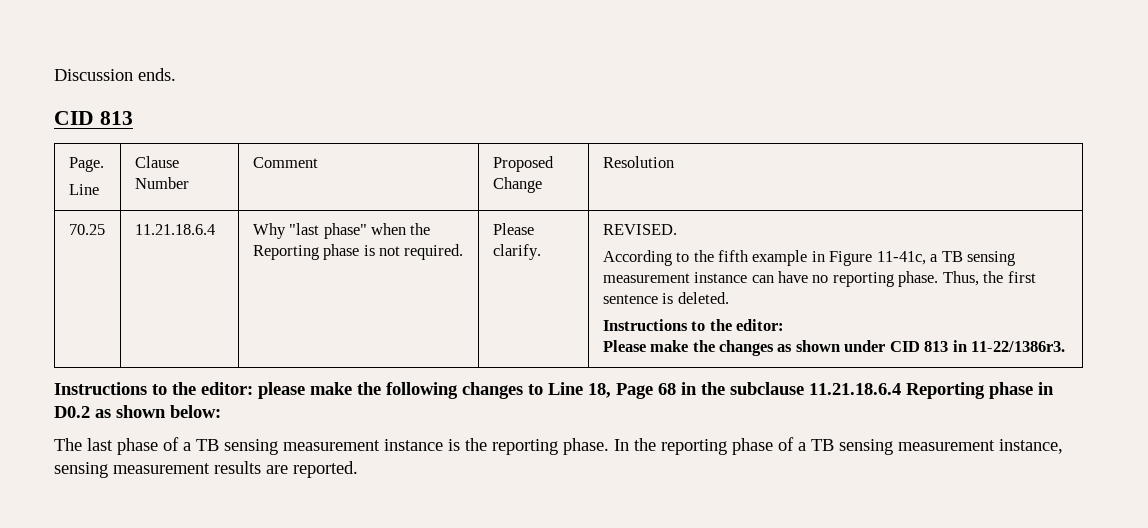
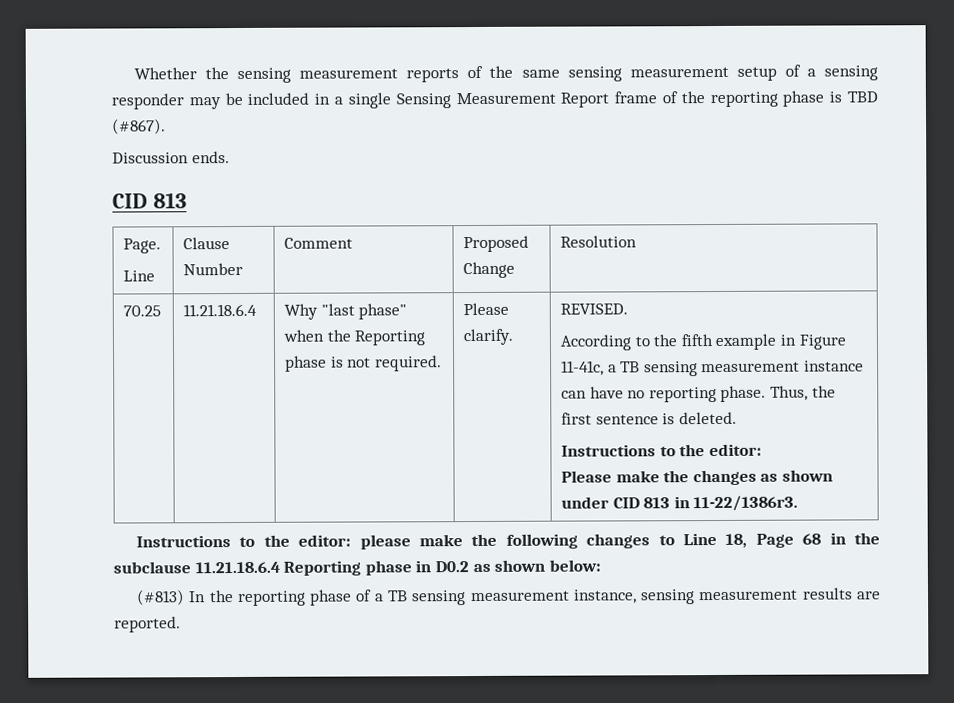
+ Whether the sensing measurement reports of the same sensing measurement setup of a sensing responder may be included in a single Sensing Measurement Report frame of the reporting phase is TBD (#867).
- The last phase of a TB sensing measurement instance is the reporting phase. In the reporting phase of a TB sensing measurement instance, sensing measurement results are reported.
+ (#813) In the reporting phase of a TB sensing measurement instance, sensing measurement results are reported.

